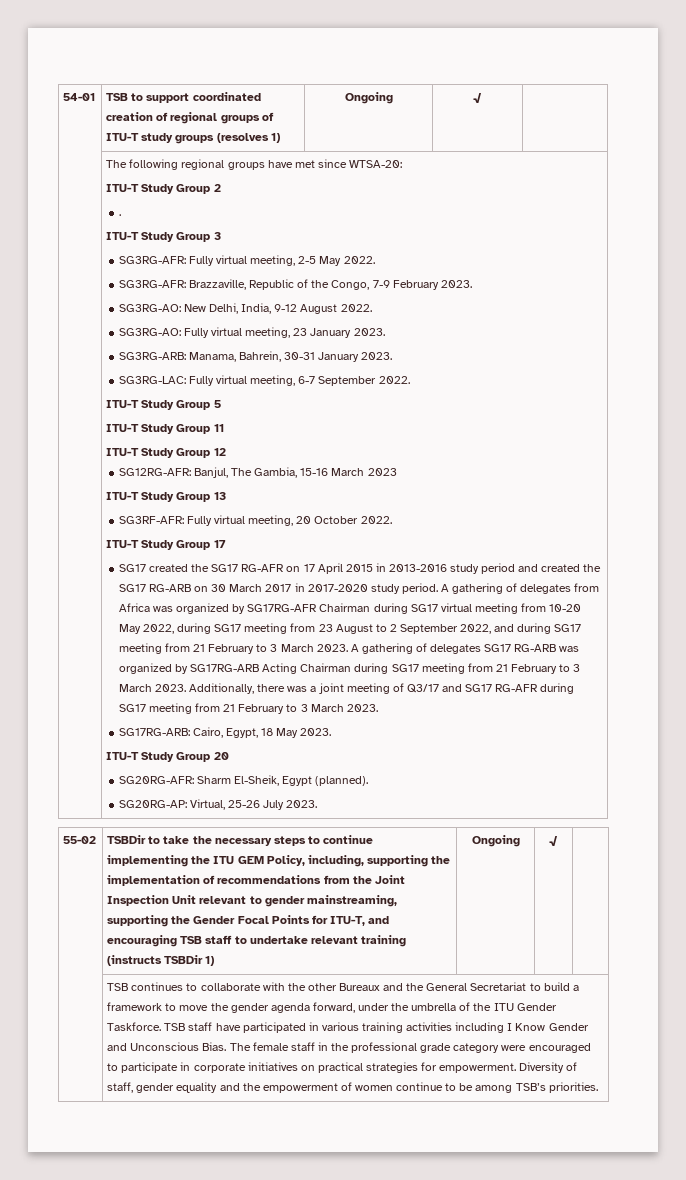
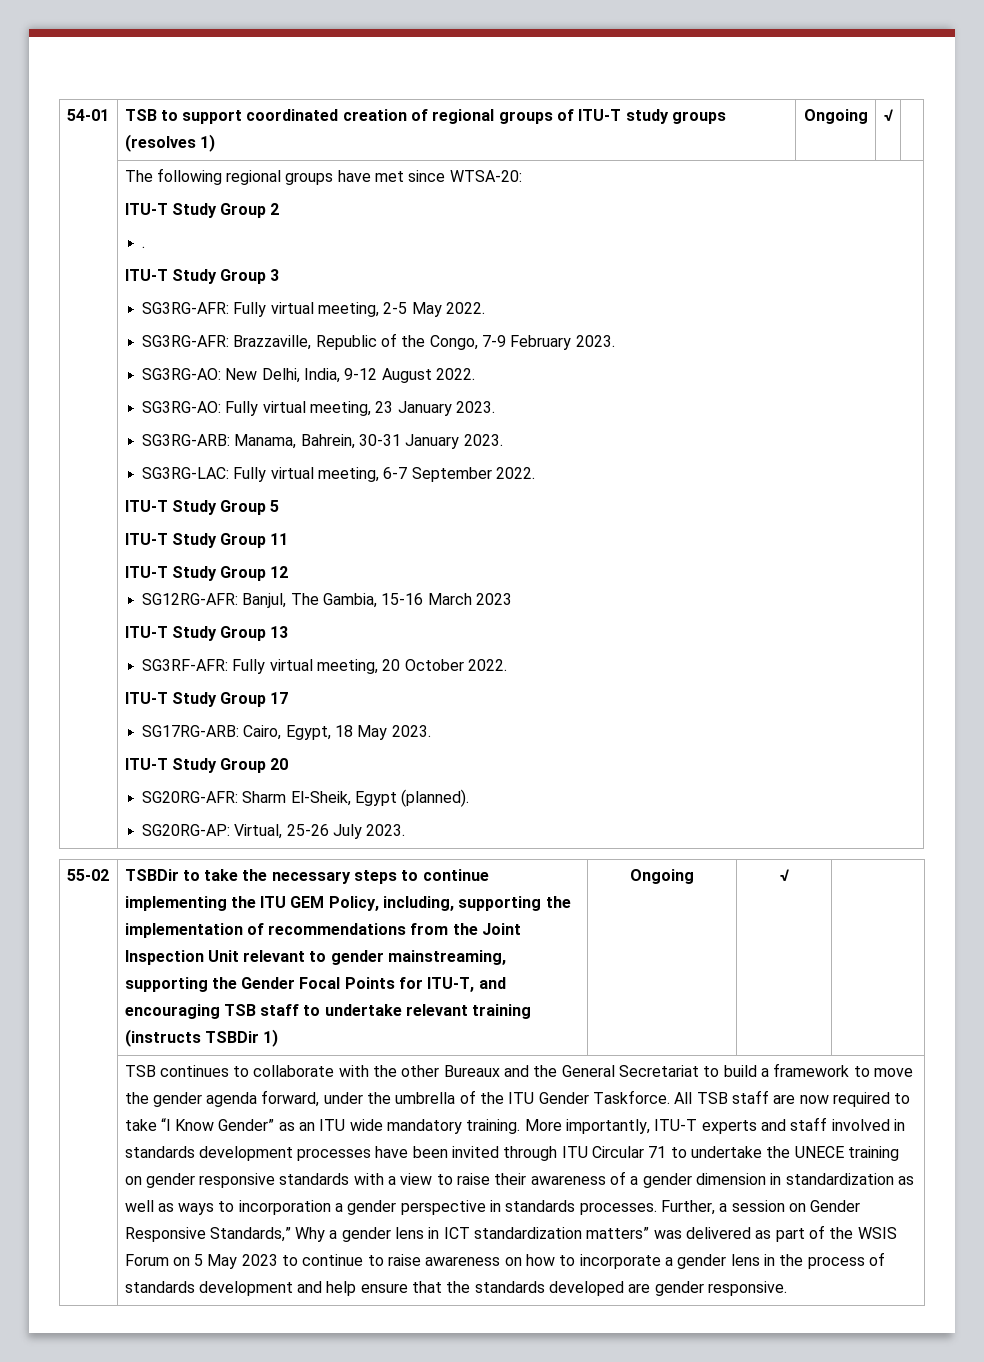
- SG17 created the SG17 RG-AFR on 17 April 2015 in 2013-2016 study period and created the SG17 RG-ARB on 30 March 2017 in 2017-2020 study period. A gathering of delegates from Africa was organized by SG17RG-AFR Chairman during SG17 virtual meeting from 10-20 May 2022, during SG17 meeting from 23 August to 2 September 2022, and during SG17 meeting from 21 February to 3 March 2023. A gathering of delegates SG17 RG-ARB was organized by SG17RG-ARB Acting Chairman during SG17 meeting from 21 February to 3 March 2023. Additionally, there was a joint meeting of Q3/17 and SG17 RG-AFR during SG17 meeting from 21 February to 3 March 2023.
- TSB staff have participated in various training activities including I Know Gender and Unconscious Bias. The female staff in the professional grade category were encouraged to participate in corporate initiatives on practical strategies for empowerment. Diversity of staff, gender equality and the empowerment of women continue to be among TSB’s priorities.
+ All TSB staff are now required to take “I Know Gender” as an ITU wide mandatory training. More importantly, ITU-T experts and staff involved in standards development processes have been invited through ITU Circular 71 to undertake the UNECE training on gender responsive standards with a view to raise their awareness of a gender dimension in standardization as well as ways to incorporation a gender perspective in standards processes. Further, a session on Gender Responsive Standards,” Why a gender lens in ICT standardization matters” was delivered as part of the WSIS Forum on 5 May 2023 to continue to raise awareness on how to incorporate a gender lens in the process of standards development and help ensure that the standards developed are gender responsive.

